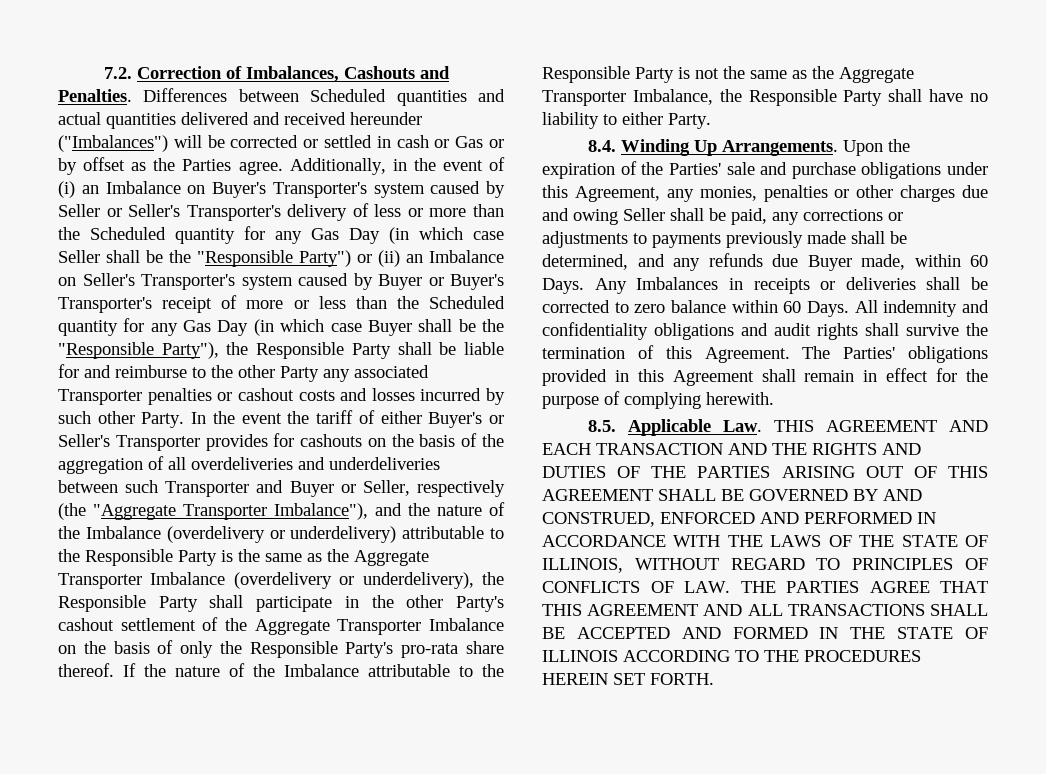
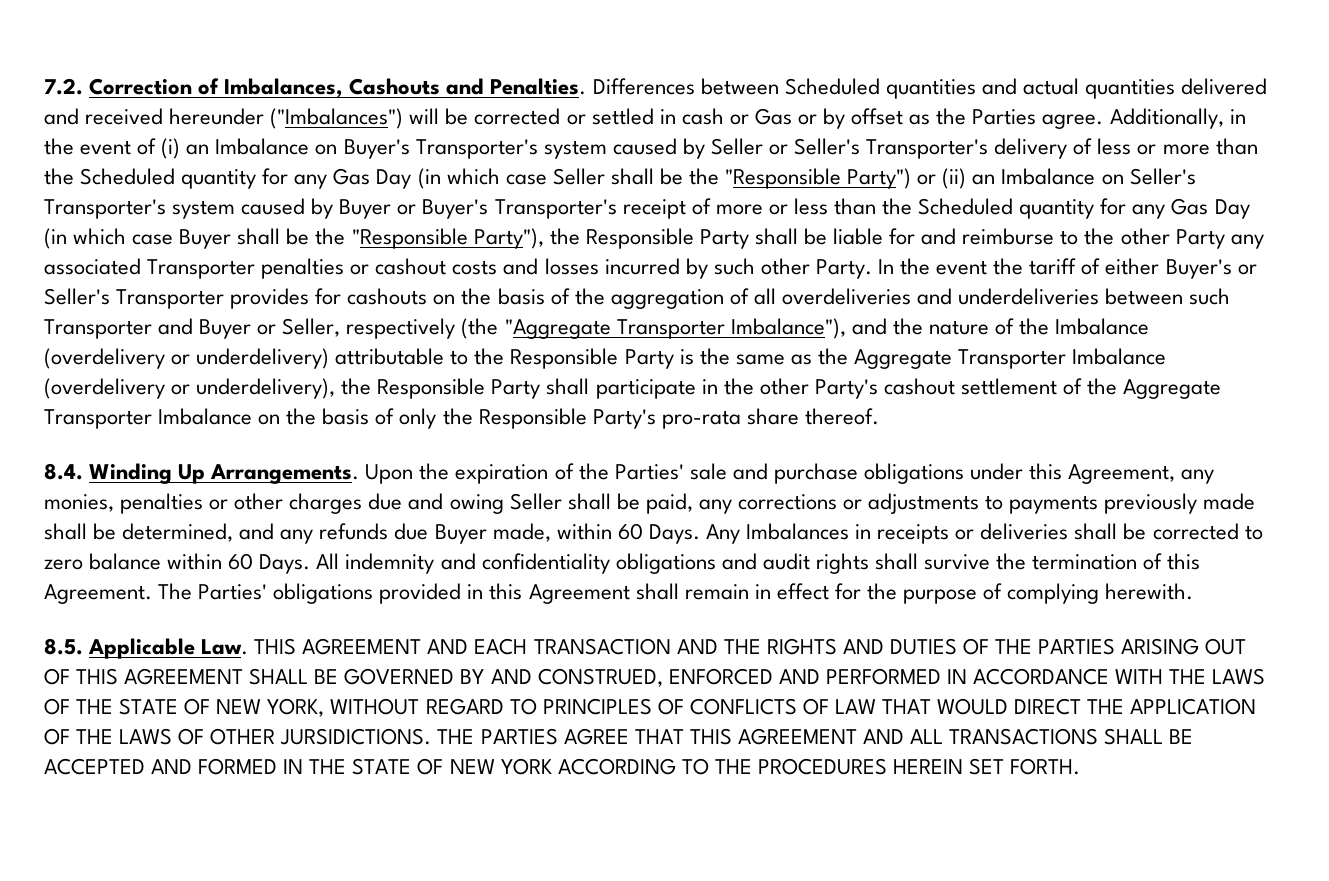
- If the nature of the Imbalance attributable to the Responsible Party is not the same as the Aggregate Transporter Imbalance, the Responsible Party shall have no liability to either Party.
- 8.5. Applicable Law. THIS AGREEMENT AND EACH TRANSACTION AND THE RIGHTS AND DUTIES OF THE PARTIES ARISING OUT OF THIS AGREEMENT SHALL BE GOVERNED BY AND CONSTRUED, ENFORCED AND PERFORMED IN ACCORDANCE WITH THE LAWS OF THE STATE OF ILLINOIS, WITHOUT REGARD TO PRINCIPLES OF CONFLICTS OF LAW. THE PARTIES AGREE THAT THIS AGREEMENT AND ALL TRANSACTIONS SHALL BE ACCEPTED AND FORMED IN THE STATE OF ILLINOIS ACCORDING TO THE PROCEDURES HEREIN SET FORTH.
+ 8.5. Applicable Law. THIS AGREEMENT AND EACH TRANSACTION AND THE RIGHTS AND DUTIES OF THE PARTIES ARISING OUT OF THIS AGREEMENT SHALL BE GOVERNED BY AND CONSTRUED, ENFORCED AND PERFORMED IN ACCORDANCE WITH THE LAWS OF THE STATE OF NEW YORK, WITHOUT REGARD TO PRINCIPLES OF CONFLICTS OF LAW THAT WOULD DIRECT THE APPLICATION OF THE LAWS OF OTHER JURSIDICTIONS. THE PARTIES AGREE THAT THIS AGREEMENT AND ALL TRANSACTIONS SHALL BE ACCEPTED AND FORMED IN THE STATE OF NEW YORK ACCORDING TO THE PROCEDURES HEREIN SET FORTH.

